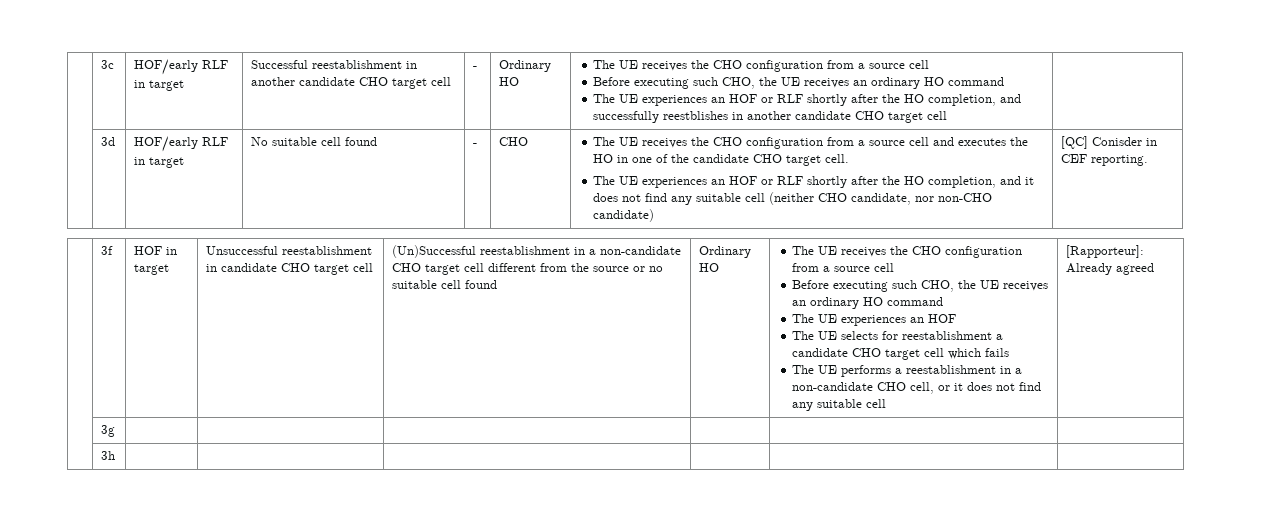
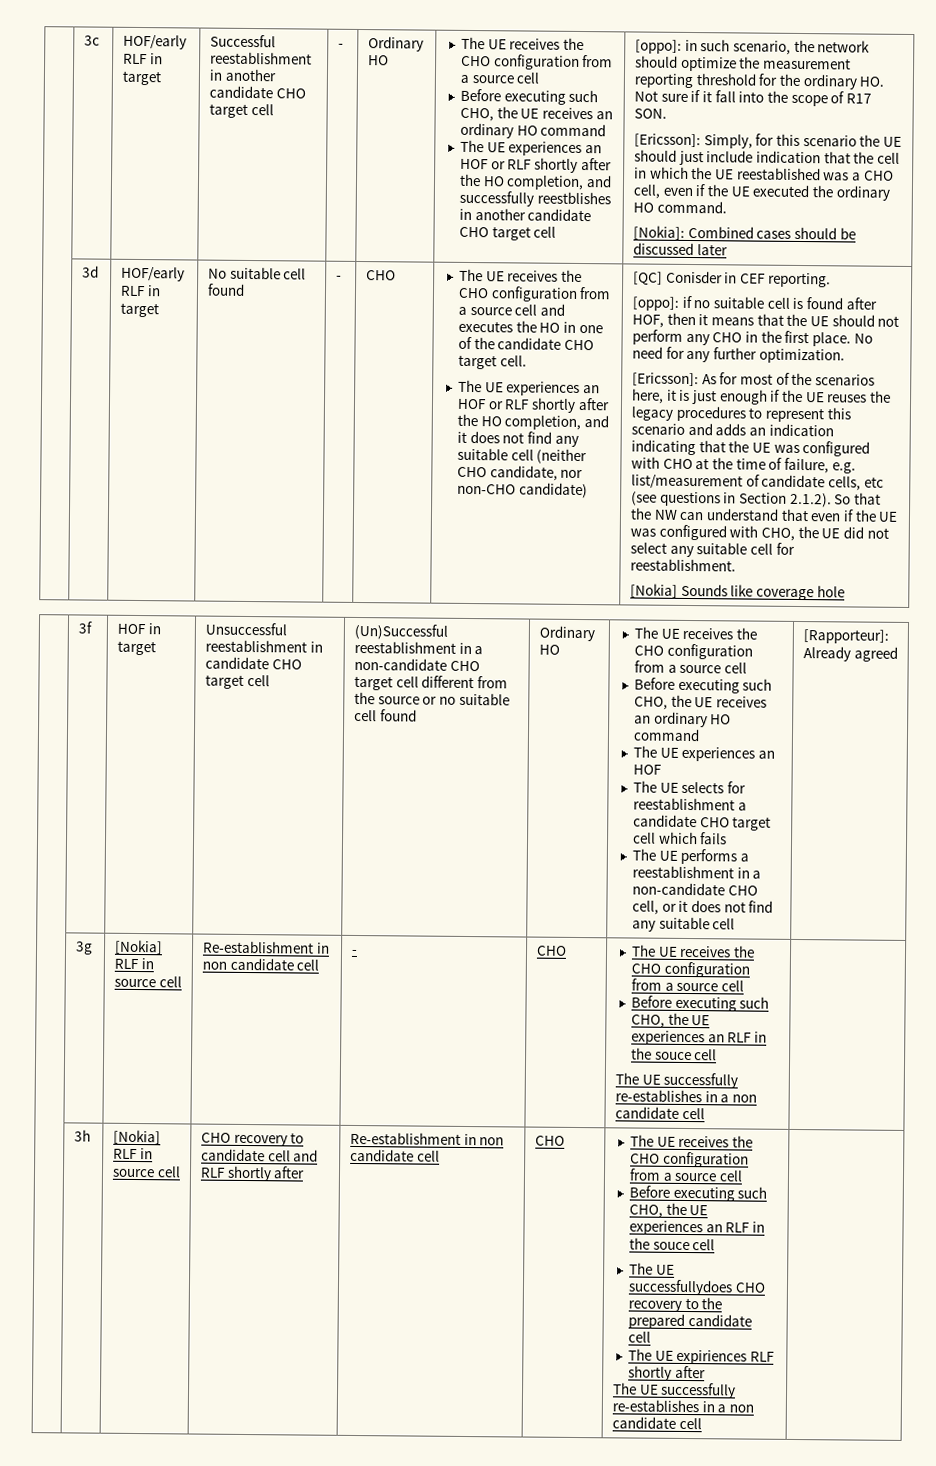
+ [oppo]: in such scenario, the network should optimize the measurement reporting threshold for the ordinary HO. Not sure if it fall into the scope of R17 SON.
+ [Ericsson]: Simply, for this scenario the UE should just include indication that the cell in which the UE reestablished was a CHO cell, even if the UE executed the ordinary HO command.
+ [Nokia]: Combined cases should be discussed later
+ [oppo]: if no suitable cell is found after HOF, then it means that the UE should not perform any CHO in the first place. No need for any further optimization.
+ [Ericsson]: As for most of the scenarios here, it is just enough if the UE reuses the legacy procedures to represent this scenario and adds an indication indicating that the UE was configured with CHO at the time of failure, e.g. list/measurement of candidate cells, etc (see questions in Section 2.1.2). So that the NW can understand that even if the UE was configured with CHO, the UE did not select any suitable cell for reestablishment.
+ [Nokia] Sounds like coverage hole
- | 3h | | | | | |
+ [Nokia] RLF in source cell | Re-establishment in non candidate cell | - | CHO | The UE receives the CHO configuration from a source cell
+ Before executing such CHO, the UE experiences an RLF in the souce cell
+ The UE successfully re-establishes in a non candidate cell |
+ | 3h | [Nokia] RLF in source cell | CHO recovery to candidate cell and RLF shortly after | Re-establishment in non candidate cell | CHO | The UE receives the CHO configuration from a source cell
+ Before executing such CHO, the UE experiences an RLF in the souce cell
+ The UE successfullydoes CHO recovery to the prepared candidate cell
+ The UE expiriences RLF shortly after
+ The UE successfully re-establishes in a non candidate cell

